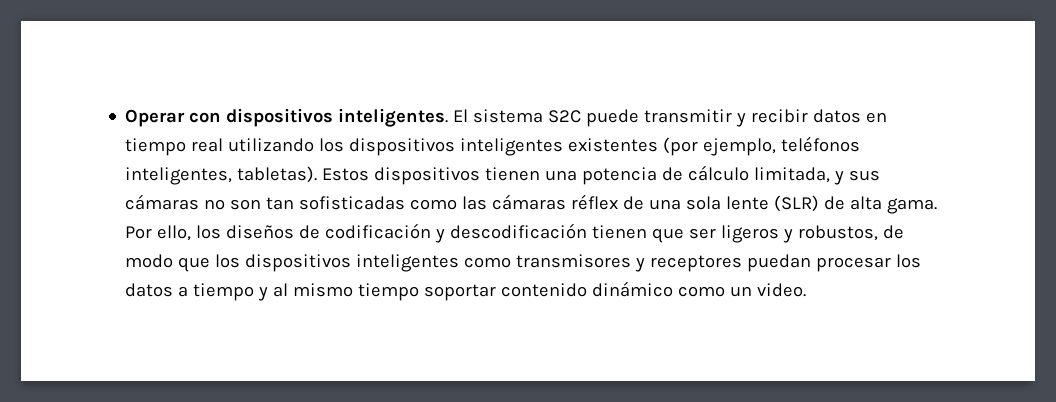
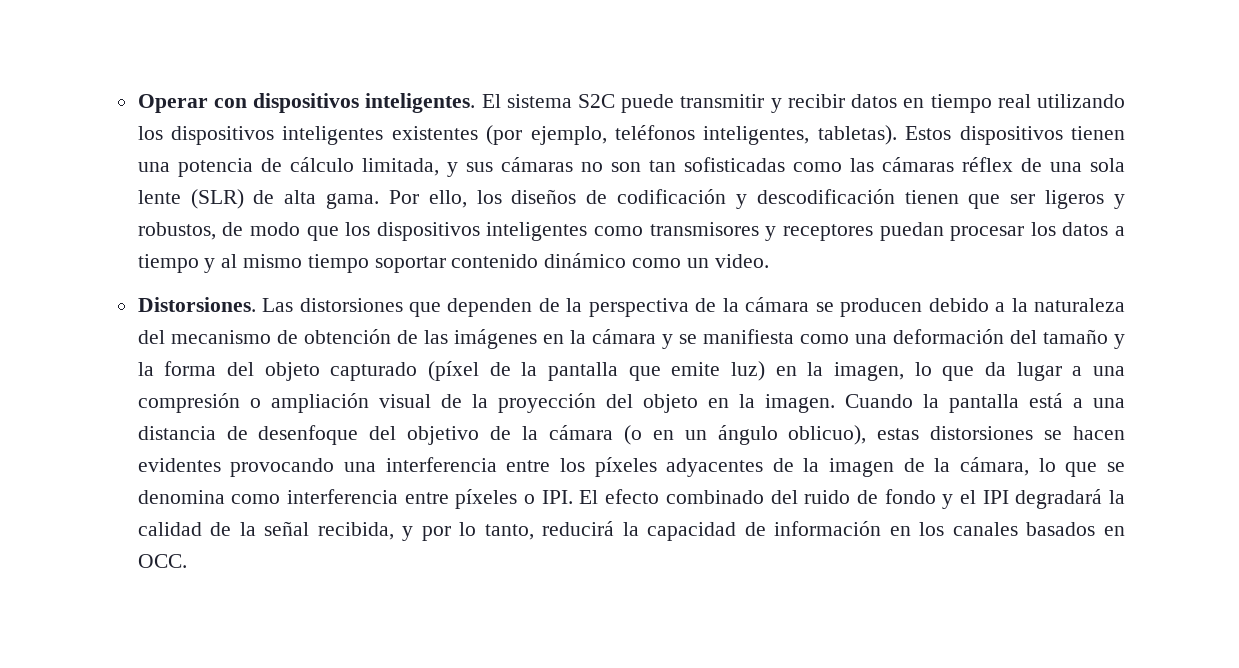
+ Distorsiones. Las distorsiones que dependen de la perspectiva de la cámara se producen debido a la naturaleza del mecanismo de obtención de las imágenes en la cámara y se manifiesta como una deformación del tamaño y la forma del objeto capturado (píxel de la pantalla que emite luz) en la imagen, lo que da lugar a una compresión o ampliación visual de la proyección del objeto en la imagen. Cuando la pantalla está a una distancia de desenfoque del objetivo de la cámara (o en un ángulo oblicuo), estas distorsiones se hacen evidentes provocando una interferencia entre los píxeles adyacentes de la imagen de la cámara, lo que se denomina como interferencia entre píxeles o IPI. El efecto combinado del ruido de fondo y el IPI degradará la calidad de la señal recibida, y por lo tanto, reducirá la capacidad de información en los canales basados en OCC.

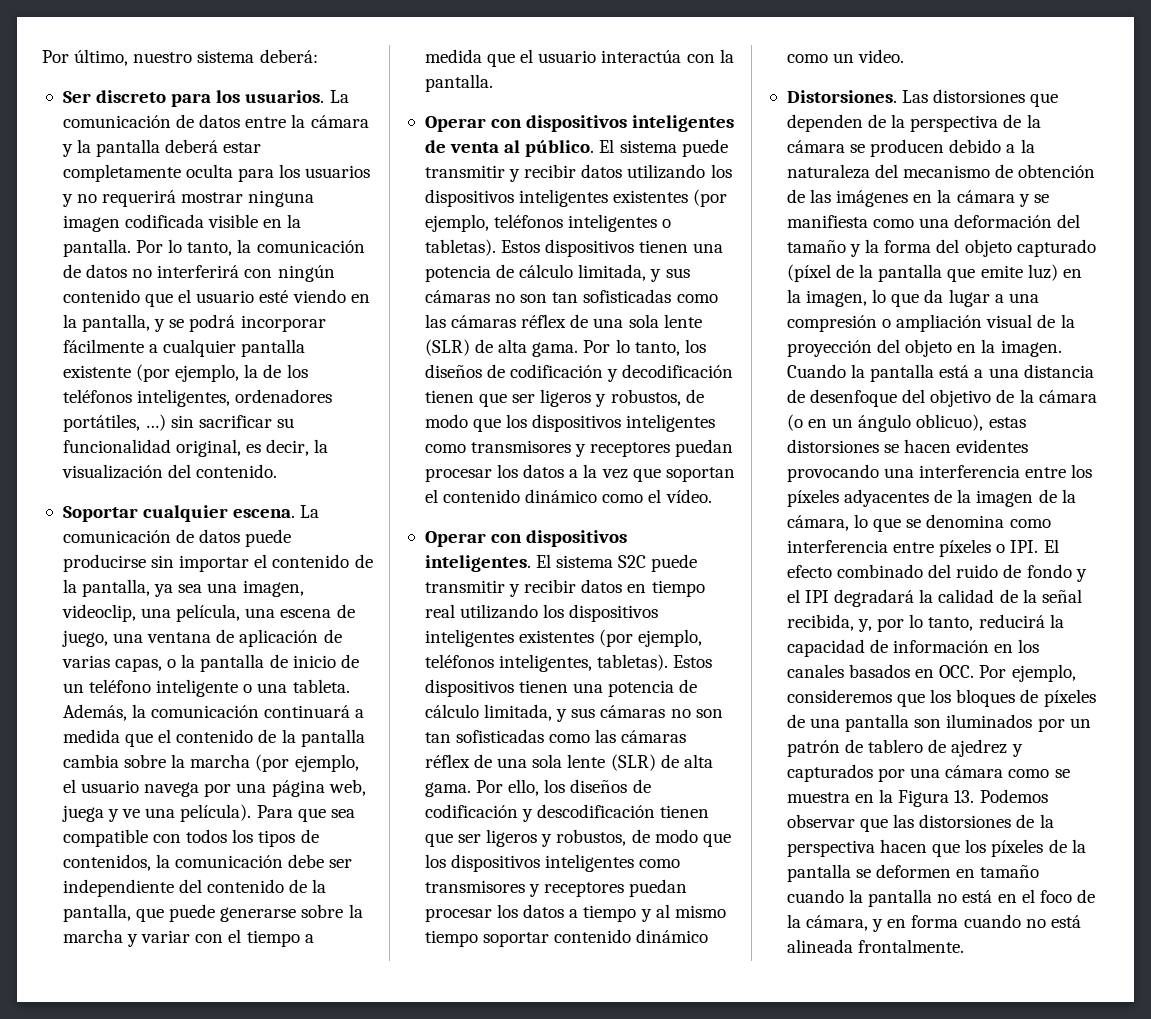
+ Por último, nuestro sistema deberá:
+ Ser discreto para los usuarios. La comunicación de datos entre la cámara y la pantalla deberá estar completamente oculta para los usuarios y no requerirá mostrar ninguna imagen codificada visible en la pantalla. Por lo tanto, la comunicación de datos no interferirá con ningún contenido que el usuario esté viendo en la pantalla, y se podrá incorporar fácilmente a cualquier pantalla existente (por ejemplo, la de los teléfonos inteligentes, ordenadores portátiles, …) sin sacrificar su funcionalidad original, es decir, la visualización del contenido.
+ Soportar cualquier escena. La comunicación de datos puede producirse sin importar el contenido de la pantalla, ya sea una imagen, videoclip, una película, una escena de juego, una ventana de aplicación de varias capas, o la pantalla de inicio de un teléfono inteligente o una tableta. Además, la comunicación continuará a medida que el contenido de la pantalla cambia sobre la marcha (por ejemplo, el usuario navega por una página web, juega y ve una película). Para que sea compatible con todos los tipos de contenidos, la comunicación debe ser independiente del contenido de la pantalla, que puede generarse sobre la marcha y variar con el tiempo a medida que el usuario interactúa con la pantalla.
+ Operar con dispositivos inteligentes de venta al público. El sistema puede transmitir y recibir datos utilizando los dispositivos inteligentes existentes (por ejemplo, teléfonos inteligentes o tabletas). Estos dispositivos tienen una potencia de cálculo limitada, y sus cámaras no son tan sofisticadas como las cámaras réflex de una sola lente (SLR) de alta gama. Por lo tanto, los diseños de codificación y decodificación tienen que ser ligeros y robustos, de modo que los dispositivos inteligentes como transmisores y receptores puedan procesar los datos a la vez que soportan el contenido dinámico como el vídeo.
- Cuando la pantalla está a una distancia de desenfoque del objetivo de la cámara (o en un ángulo oblicuo), estas distorsiones se hacen evidentes provocando una interferencia entre los píxeles adyacentes de la imagen de la cámara, lo que se denomina como interferencia entre píxeles o IPI. El efecto combinado del ruido de fondo y el IPI degradará la calidad de la señal recibida, y por lo tanto, reducirá la capacidad de información en los canales basados en OCC.
+ Cuando la pantalla está a una distancia de desenfoque del objetivo de la cámara (o en un ángulo oblicuo), estas distorsiones se hacen evidentes provocando una interferencia entre los píxeles adyacentes de la imagen de la cámara, lo que se denomina como interferencia entre píxeles o IPI. El efecto combinado del ruido de fondo y el IPI degradará la calidad de la señal recibida, y, por lo tanto, reducirá la capacidad de información en los canales basados en OCC. Por ejemplo, consideremos que los bloques de píxeles de una pantalla son iluminados por un patrón de tablero de ajedrez y capturados por una cámara como se muestra en la Figura 13. Podemos observar que las distorsiones de la perspectiva hacen que los píxeles de la pantalla se deformen en tamaño cuando la pantalla no está en el foco de la cámara, y en forma cuando no está alineada frontalmente.

